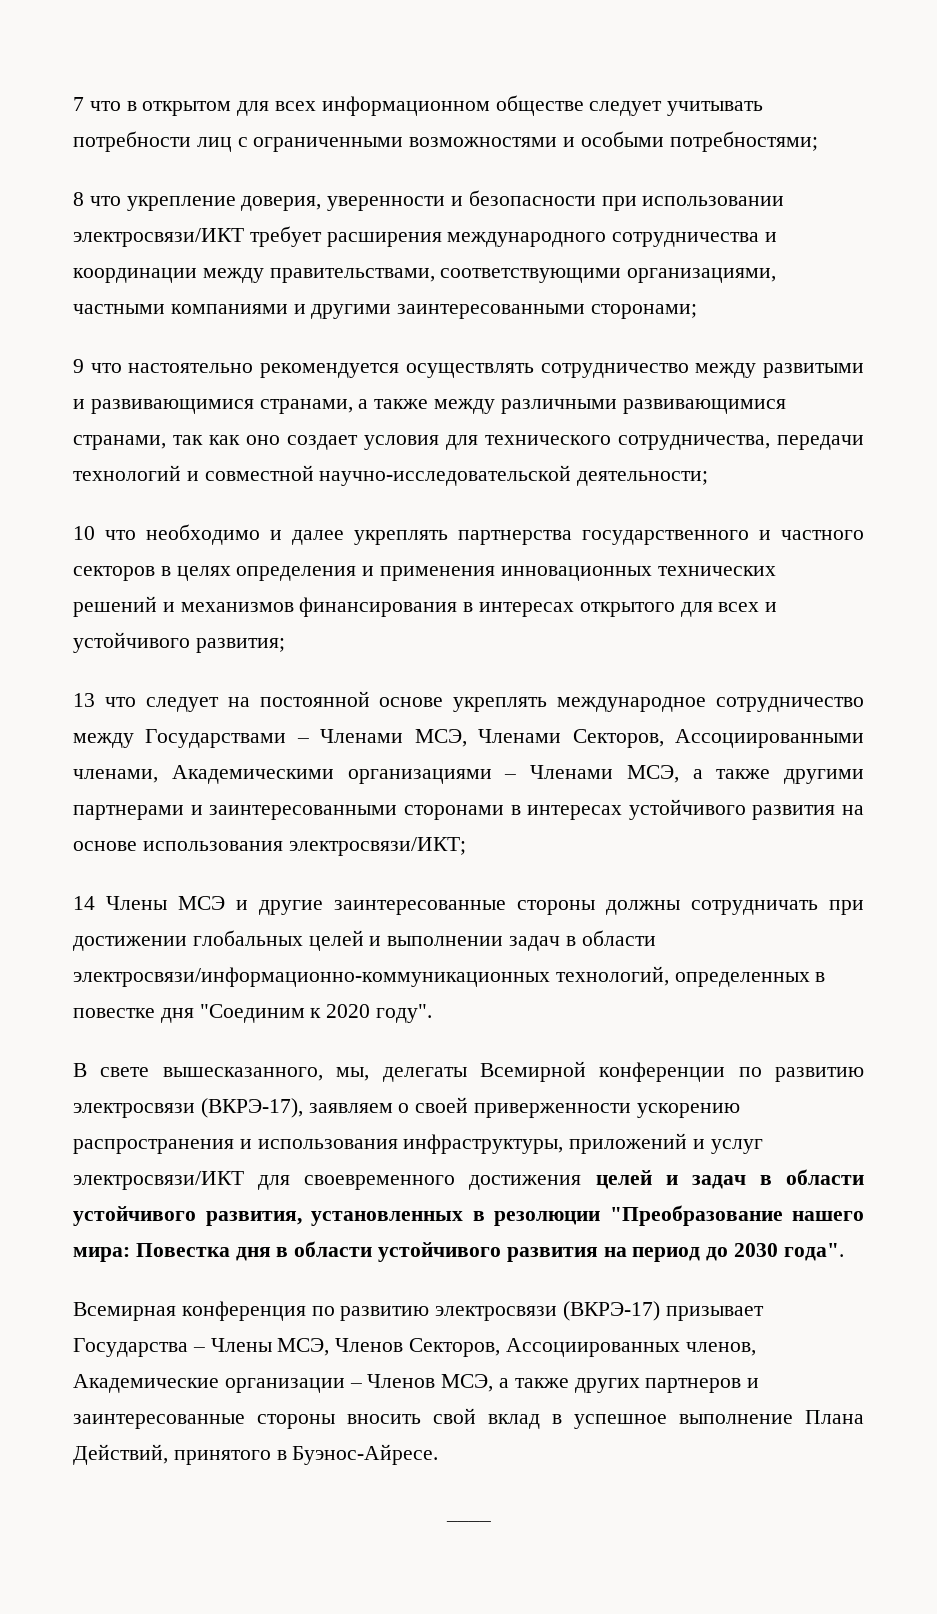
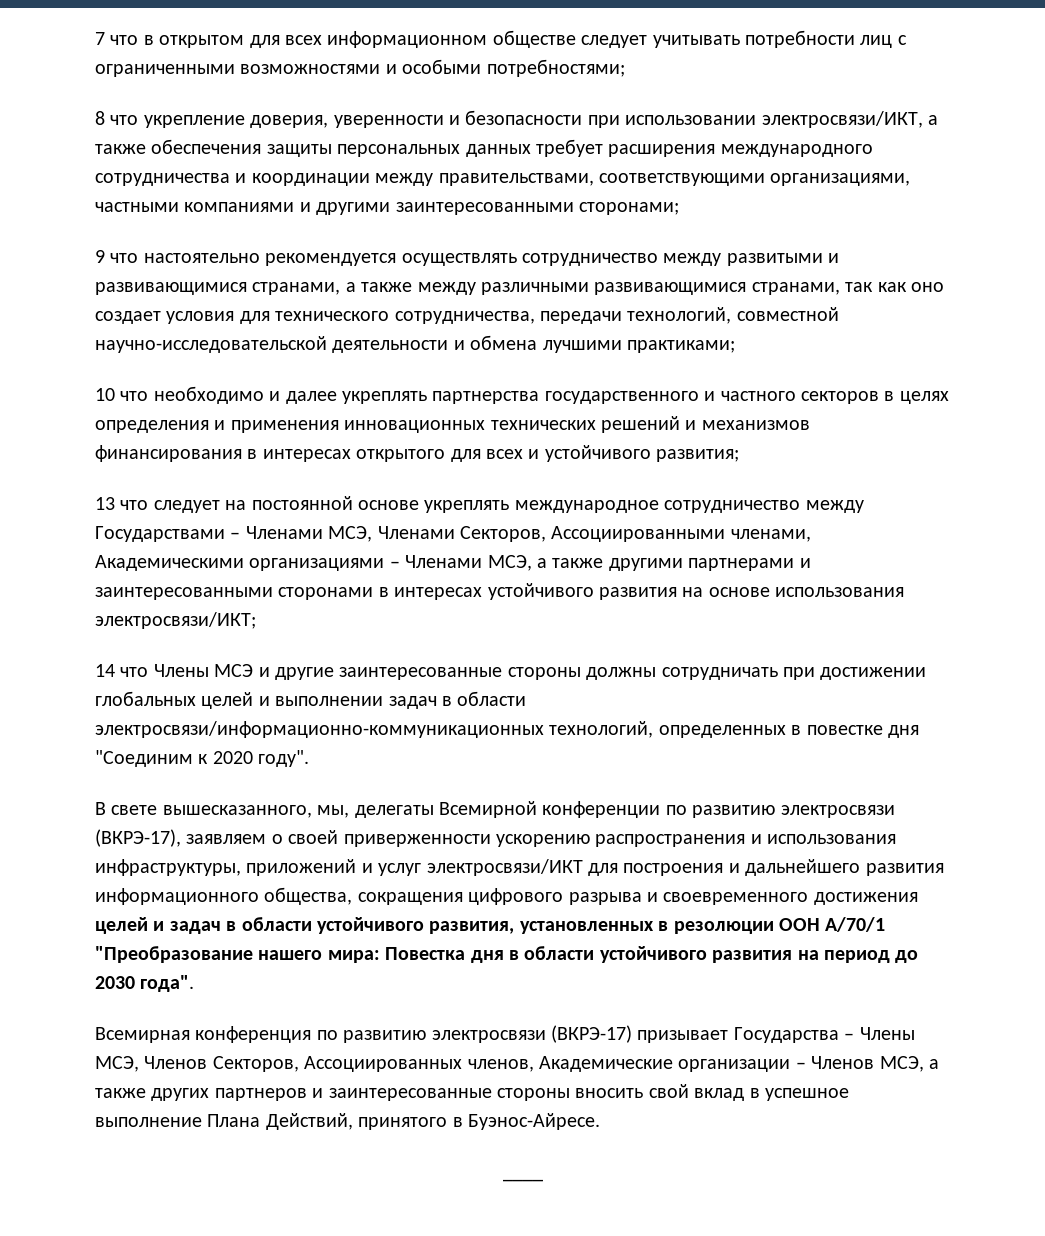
- 8 что укрепление доверия, уверенности и безопасности при использовании электросвязи/ИКТ требует расширения международного сотрудничества и координации между правительствами, соответствующими организациями, частными компаниями и другими заинтересованными сторонами;
+ 8 что укрепление доверия, уверенности и безопасности при использовании электросвязи/ИКТ, а также обеспечения защиты персональных данных требует расширения международного сотрудничества и координации между правительствами, соответствующими организациями, частными компаниями и другими заинтересованными сторонами;
- 9 что настоятельно рекомендуется осуществлять сотрудничество между развитыми и развивающимися странами, а также между различными развивающимися странами, так как оно создает условия для технического сотрудничества, передачи технологий и совместной научно-исследовательской деятельности;
+ 9 что настоятельно рекомендуется осуществлять сотрудничество между развитыми и развивающимися странами, а также между различными развивающимися странами, так как оно создает условия для технического сотрудничества, передачи технологий, совместной научно-исследовательской деятельности и обмена лучшими практиками;
- 14 Члены МСЭ и другие заинтересованные стороны должны сотрудничать при достижении глобальных целей и выполнении задач в области электросвязи/информационно-коммуникационных технологий, определенных в повестке дня "Соединим к 2020 году".
+ 14 что Члены МСЭ и другие заинтересованные стороны должны сотрудничать при достижении глобальных целей и выполнении задач в области электросвязи/информационно-коммуникационных технологий, определенных в повестке дня "Соединим к 2020 году".
- В свете вышесказанного, мы, делегаты Всемирной конференции по развитию электросвязи (ВКРЭ-17), заявляем о своей приверженности ускорению распространения и использования инфраструктуры, приложений и услуг электросвязи/ИКТ для своевременного достижения целей и задач в области устойчивого развития, установленных в резолюции "Преобразование нашего мира: Повестка дня в области устойчивого развития на период до 2030 года".
+ В свете вышесказанного, мы, делегаты Всемирной конференции по развитию электросвязи (ВКРЭ-17), заявляем о своей приверженности ускорению распространения и использования инфраструктуры, приложений и услуг электросвязи/ИКТ для построения и дальнейшего развития информационного общества, сокращения цифрового разрыва и своевременного достижения целей и задач в области устойчивого развития, установленных в резолюции ООН A/70/1 "Преобразование нашего мира: Повестка дня в области устойчивого развития на период до 2030 года".

